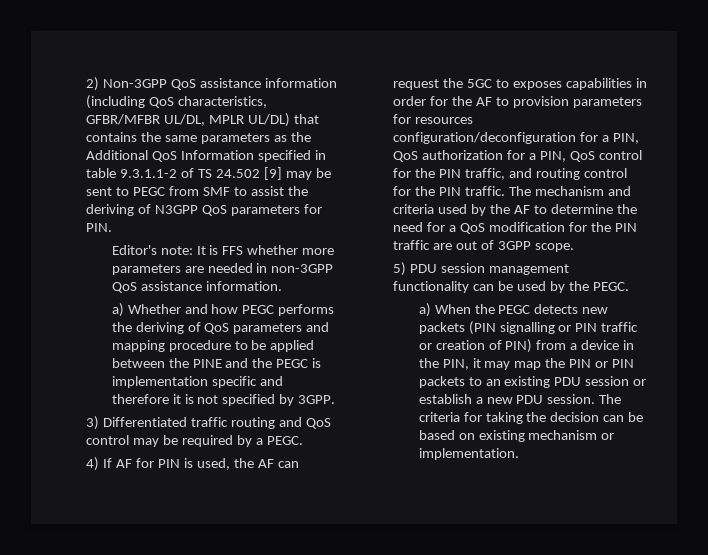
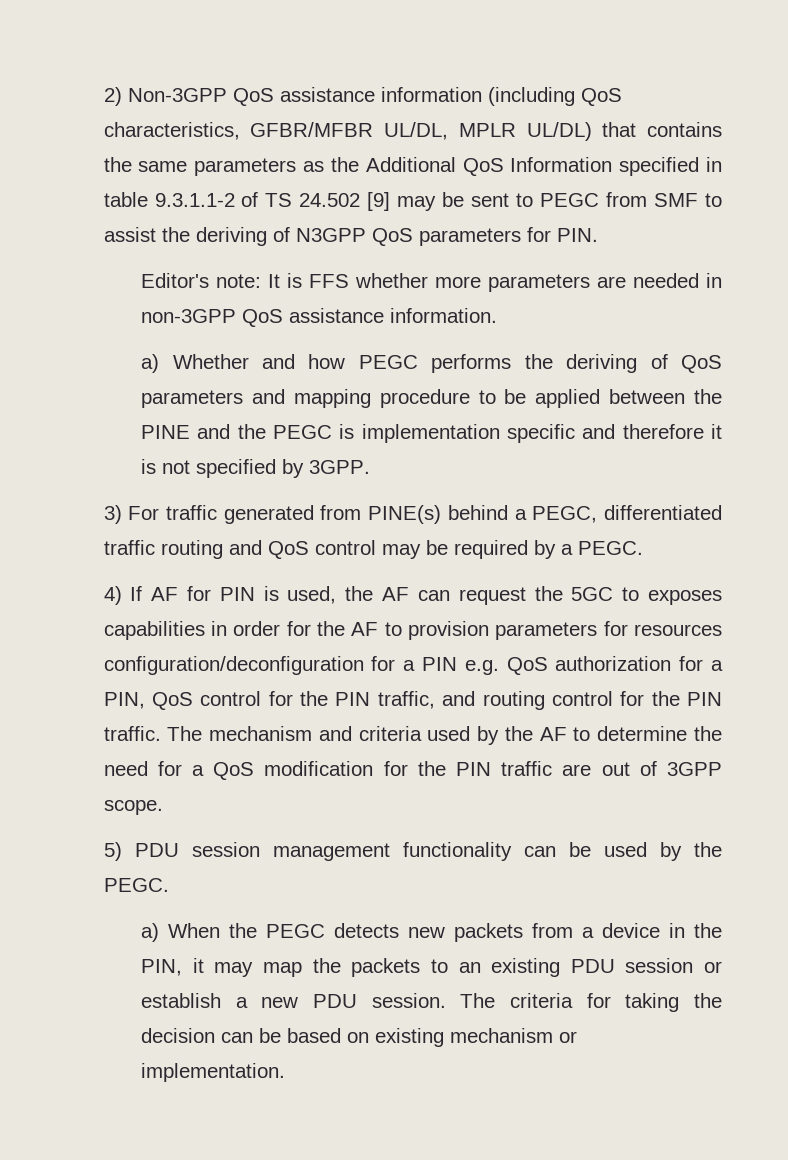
- 3) Differentiated traffic routing and QoS control may be required by a PEGC.
+ 3) For traffic generated from PINE(s) behind a PEGC, differentiated traffic routing and QoS control may be required by a PEGC.
- 4) If AF for PIN is used, the AF can request the 5GC to exposes capabilities in order for the AF to provision parameters for resources configuration/deconfiguration for a PIN, QoS authorization for a PIN, QoS control for the PIN traffic, and routing control for the PIN traffic.
+ 4) If AF for PIN is used, the AF can request the 5GC to exposes capabilities in order for the AF to provision parameters for resources configuration/deconfiguration for a PIN e.g. QoS authorization for a PIN, QoS control for the PIN traffic, and routing control for the PIN traffic.
- a) When the PEGC detects new packets (PIN signalling or PIN traffic or creation of PIN) from a device in the PIN, it may map the PIN or PIN packets to an existing PDU session or establish a new PDU session.
+ a) When the PEGC detects new packets from a device in the PIN, it may map the packets to an existing PDU session or establish a new PDU session.

